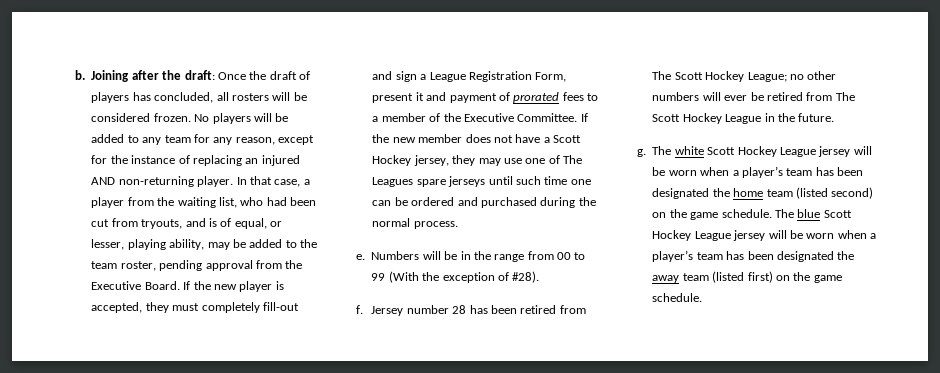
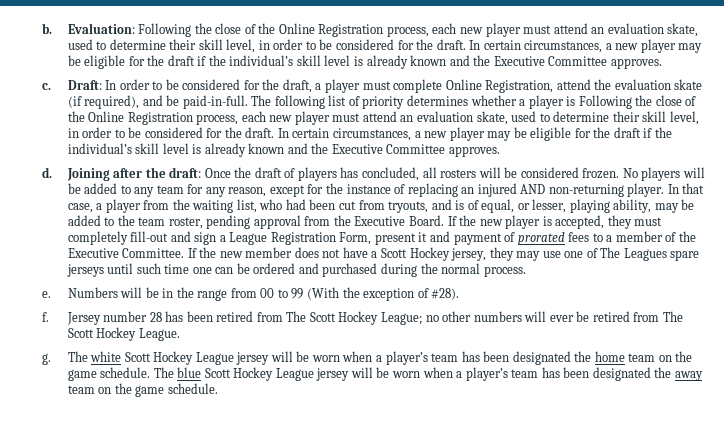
+ Evaluation: Following the close of the Online Registration process, each new player must attend an evaluation skate, used to determine their skill level, in order to be considered for the draft. In certain circumstances, a new player may be eligible for the draft if the individual’s skill level is already known and the Executive Committee approves.
+ c. Draft: In order to be considered for the draft, a player must complete Online Registration, attend the evaluation skate (if required), and be paid-in-full. The following list of priority determines whether a player is Following the close of the Online Registration process, each new player must attend an evaluation skate, used to determine their skill level, in order to be considered for the draft. In certain circumstances, a new player may be eligible for the draft if the individual’s skill level is already known and the Executive Committee approves.
+ d.
- Jersey number 28 has been retired from The Scott Hockey League; no other numbers will ever be retired from The Scott Hockey League in the future.
+ Jersey number 28 has been retired from The Scott Hockey League; no other numbers will ever be retired from The Scott Hockey League.
- The white Scott Hockey League jersey will be worn when a player’s team has been designated the home team (listed second) on the game schedule.
+ The white Scott Hockey League jersey will be worn when a player’s team has been designated the home team on the game schedule.
- The blue Scott Hockey League jersey will be worn when a player’s team has been designated the away team (listed first) on the game schedule.
+ The blue Scott Hockey League jersey will be worn when a player’s team has been designated the away team on the game schedule.

